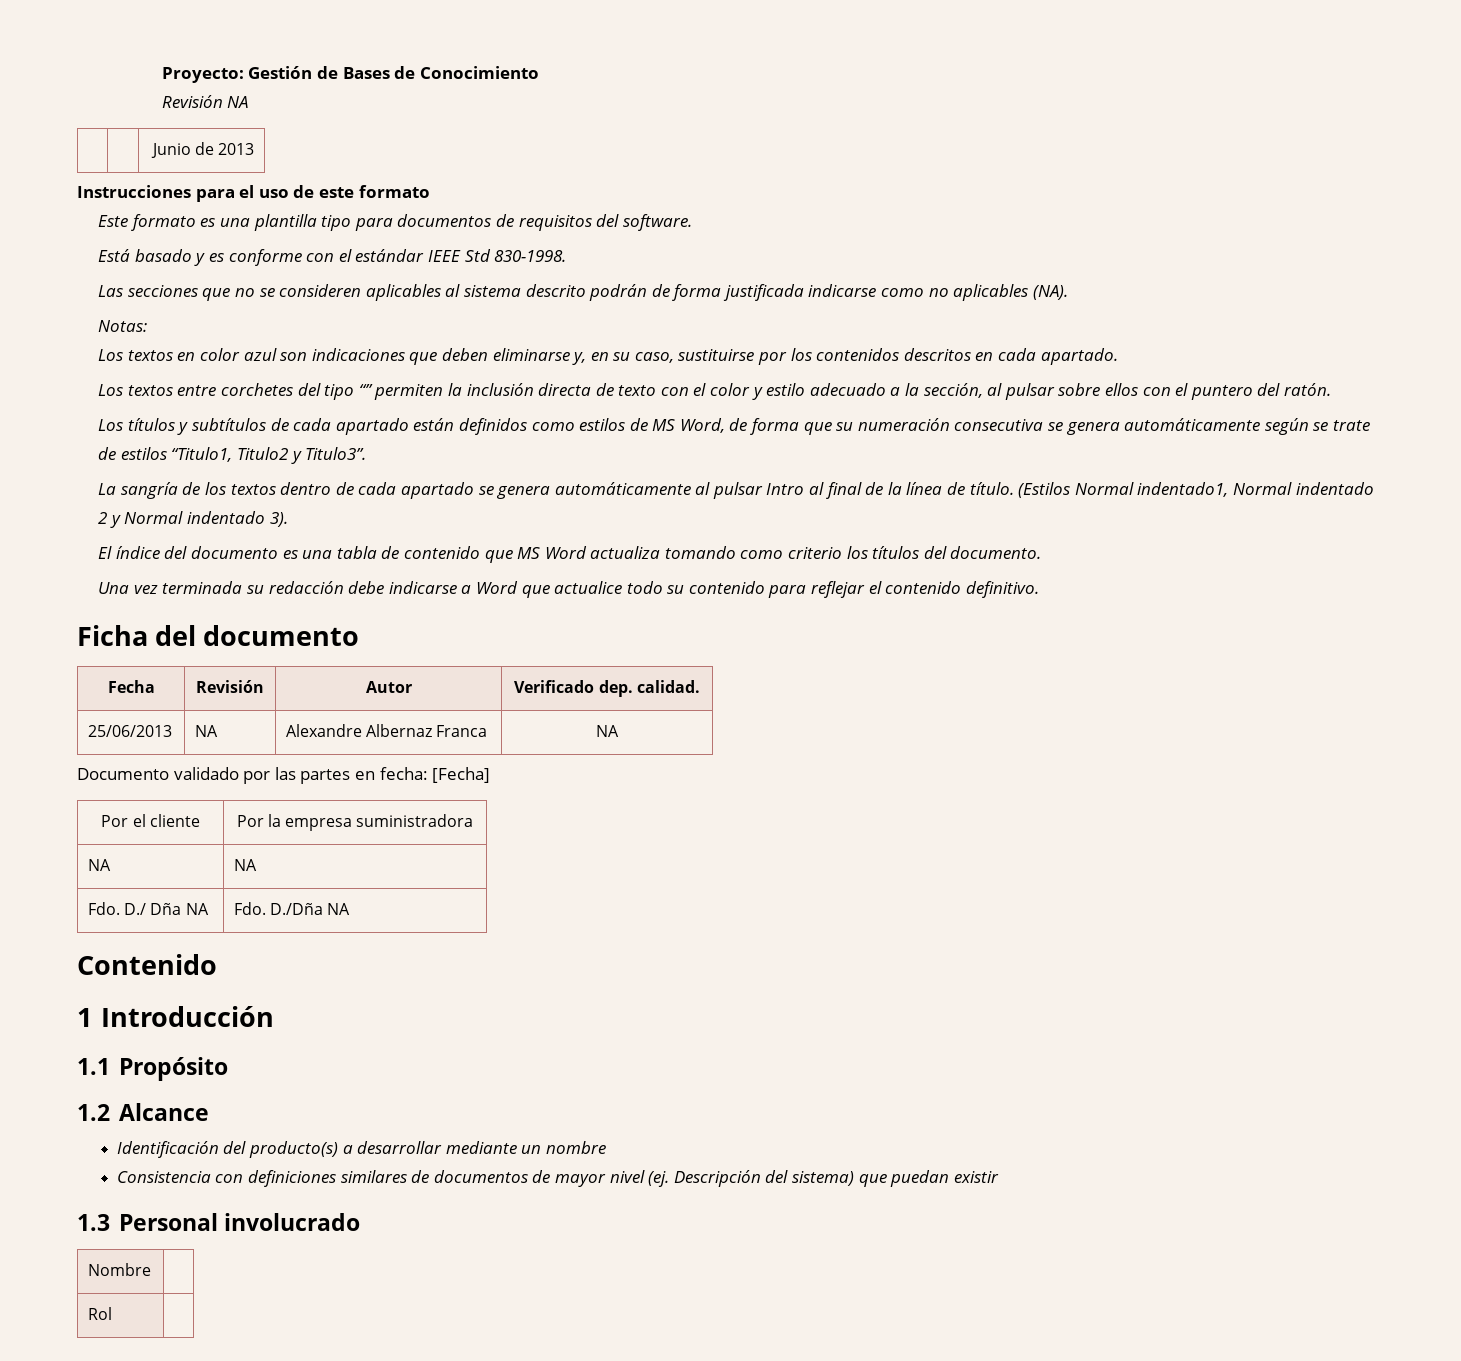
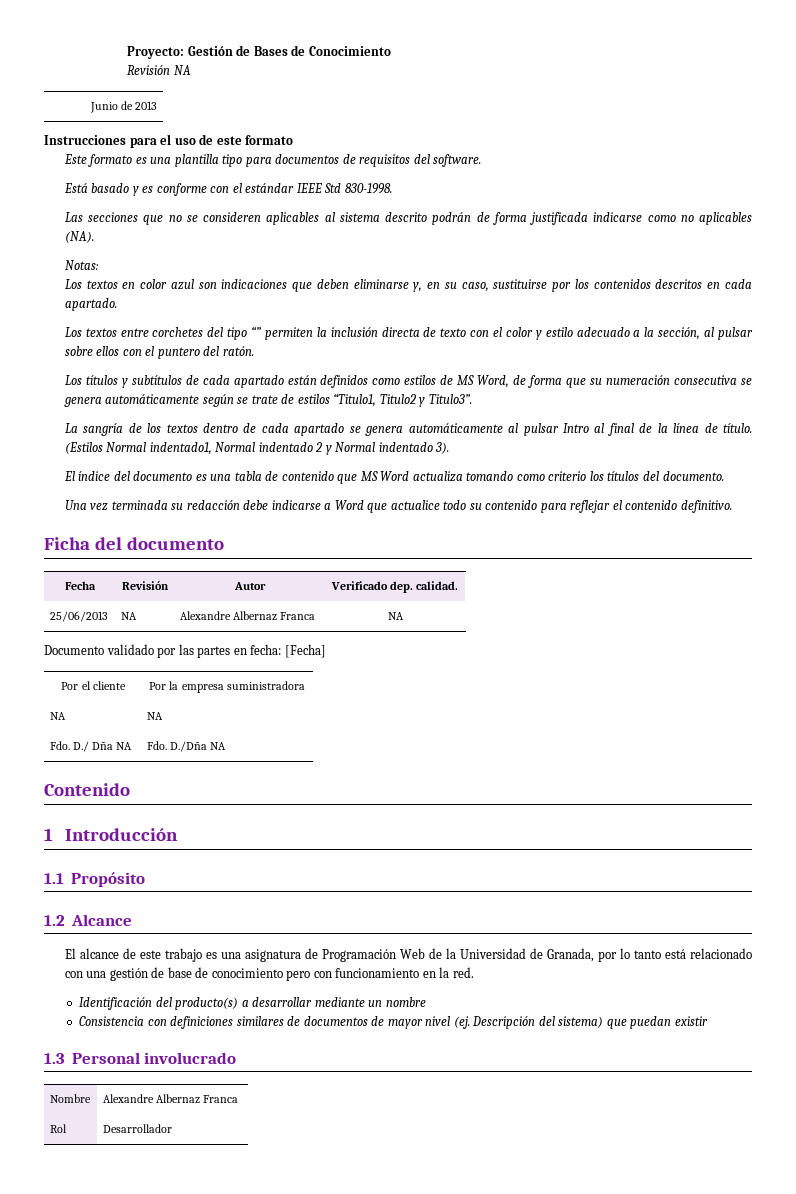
+ El alcance de este trabajo es una asignatura de Programación Web de la Universidad de Granada, por lo tanto está relacionado con una gestión de base de conocimiento pero con funcionamiento en la red.
- Nombre |
+ Nombre | Alexandre Albernaz Franca
- Rol |
+ Rol | Desarrollador

